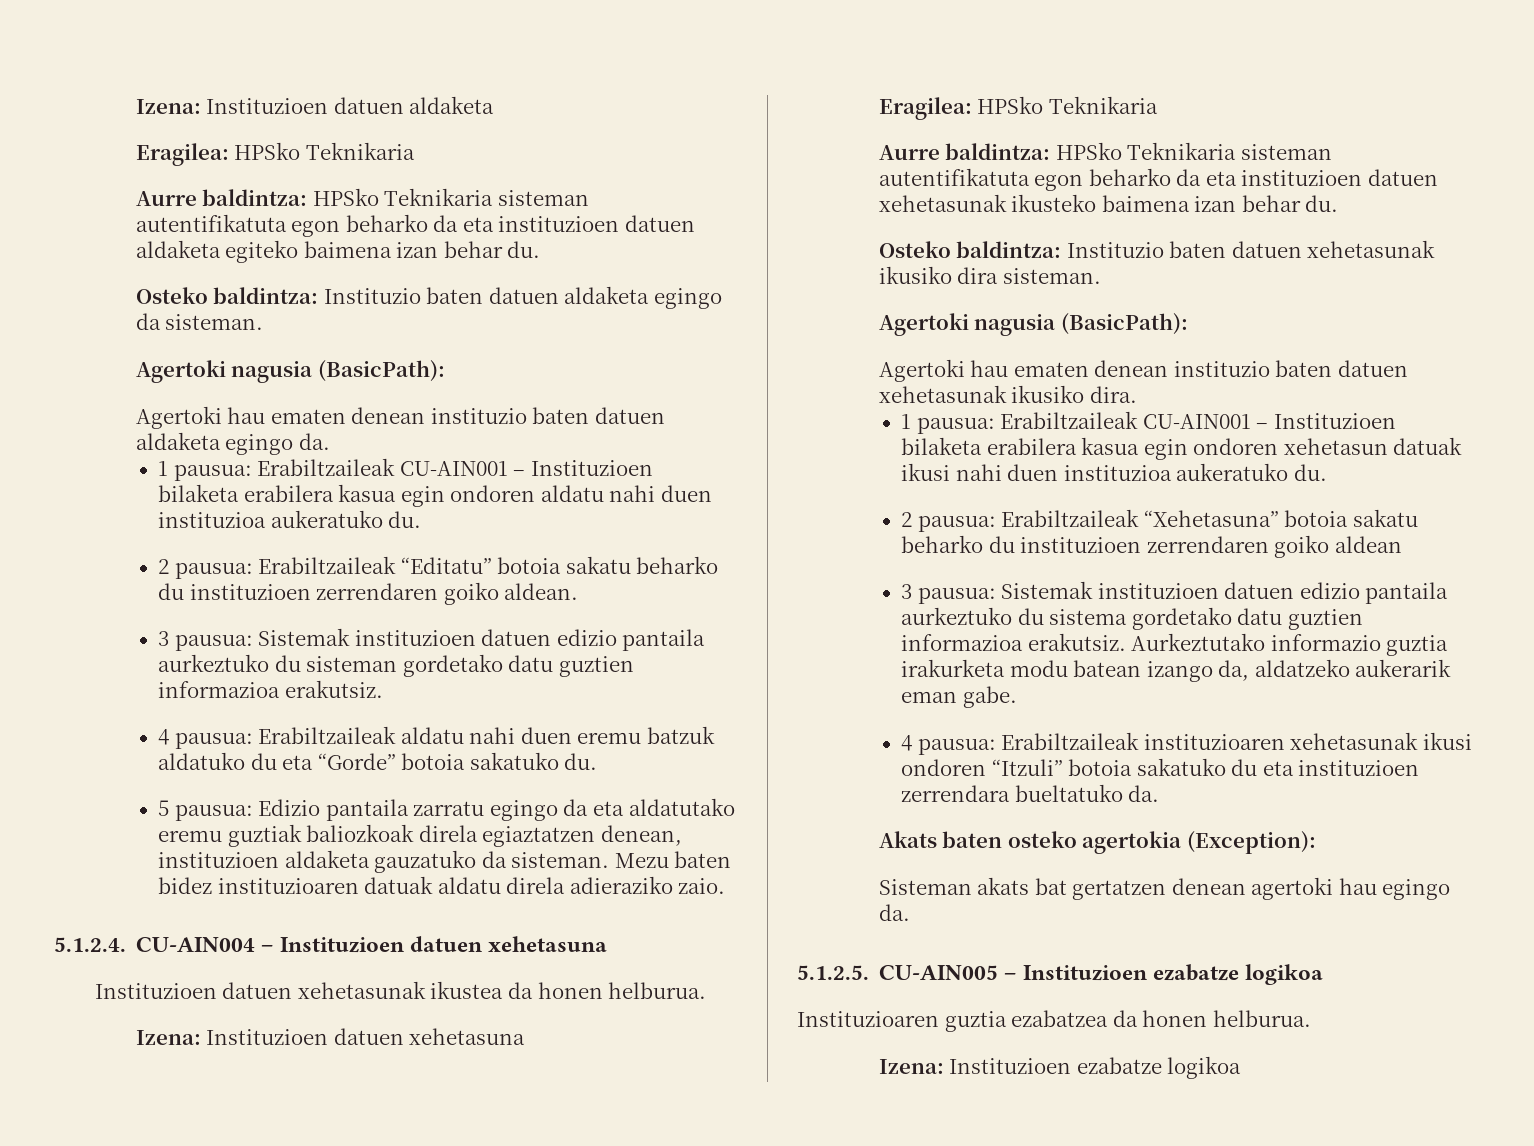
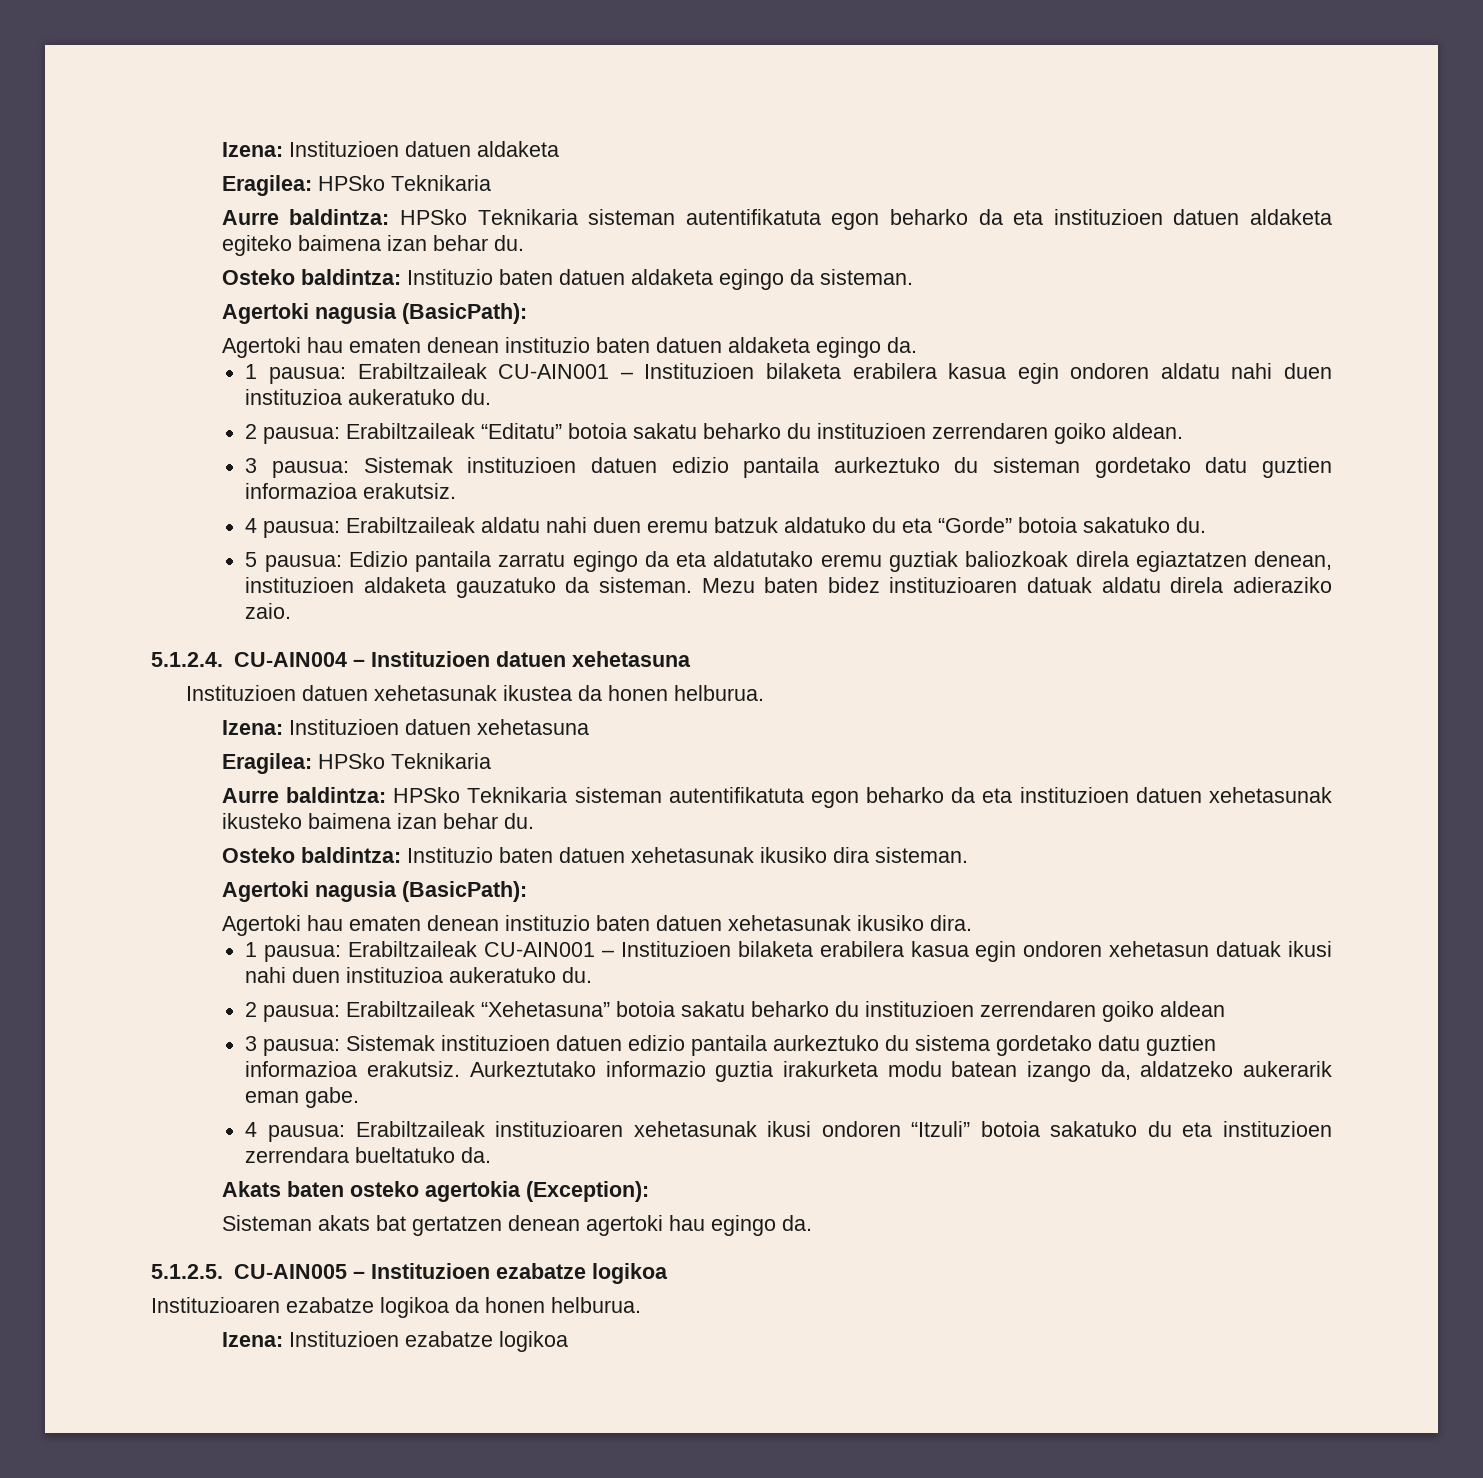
- Instituzioaren guztia ezabatzea da honen helburua.
+ Instituzioaren ezabatze logikoa da honen helburua.

